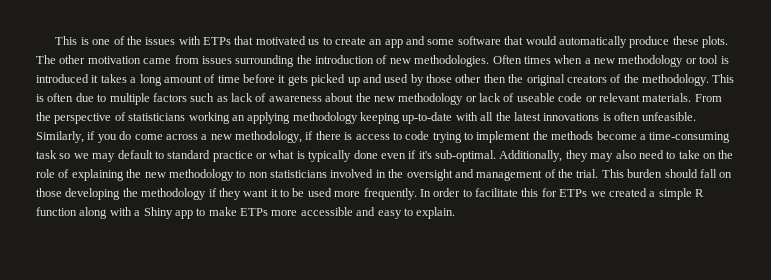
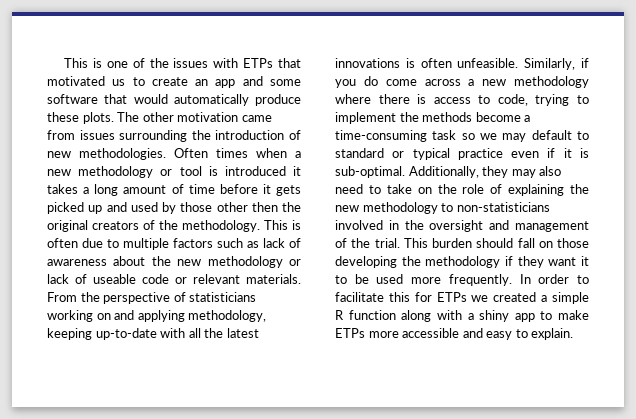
- From the perspective of statisticians working an applying methodology keeping up-to-date with all the latest innovations is often unfeasible.
+ From the perspective of statisticians working on and applying methodology, keeping up-to-date with all the latest innovations is often unfeasible.
- Similarly, if you do come across a new methodology, if there is access to code trying to implement the methods become a time-consuming task so we may default to standard practice or what is typically done even if it's sub-optimal.
+ Similarly, if you do come across a new methodology where there is access to code, trying to implement the methods become a time-consuming task so we may default to standard or typical practice even if it is sub-optimal.
- Additionally, they may also need to take on the role of explaining the new methodology to non statisticians involved in the oversight and management of the trial.
+ Additionally, they may also need to take on the role of explaining the new methodology to non-statisticians involved in the oversight and management of the trial.
- In order to facilitate this for ETPs we created a simple R function along with a Shiny app to make ETPs more accessible and easy to explain.
+ In order to facilitate this for ETPs we created a simple R function along with a shiny app to make ETPs more accessible and easy to explain.

